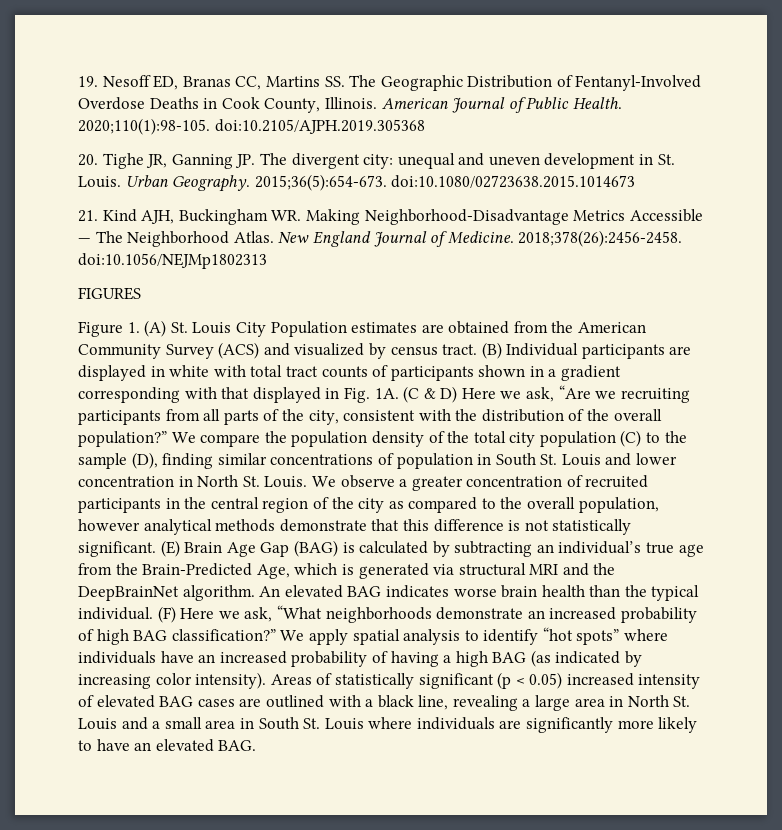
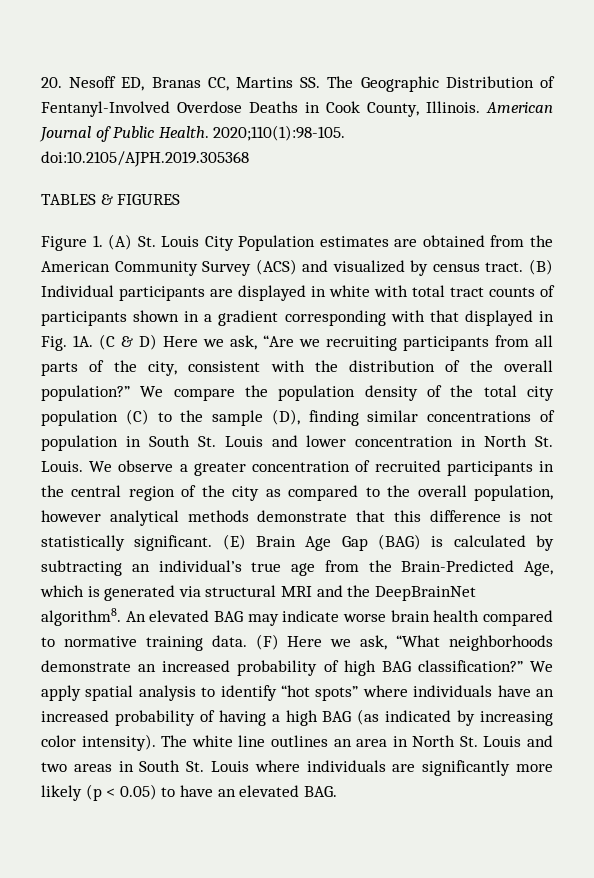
- 19. Nesoff ED, Branas CC, Martins SS. The Geographic Distribution of Fentanyl-Involved Overdose Deaths in Cook County, Illinois.
+ 20. Nesoff ED, Branas CC, Martins SS. The Geographic Distribution of Fentanyl-Involved Overdose Deaths in Cook County, Illinois.
- 20. Tighe JR, Ganning JP. The divergent city: unequal and uneven development in St. Louis. Urban Geography. 2015;36(5):654-673. doi:10.1080/02723638.2015.1014673
- 21. Kind AJH, Buckingham WR. Making Neighborhood-Disadvantage Metrics Accessible — The Neighborhood Atlas. New England Journal of Medicine. 2018;378(26):2456-2458. doi:10.1056/NEJMp1802313
- FIGURES
+ TABLES & FIGURES
- (E) Brain Age Gap (BAG) is calculated by subtracting an individual’s true age from the Brain-Predicted Age, which is generated via structural MRI and the DeepBrainNet algorithm.
+ (E) Brain Age Gap (BAG) is calculated by subtracting an individual’s true age from the Brain-Predicted Age, which is generated via structural MRI and the DeepBrainNet algorithm8.
- An elevated BAG indicates worse brain health than the typical individual.
+ An elevated BAG may indicate worse brain health compared to normative training data.
- Areas of statistically significant (p < 0.05) increased intensity of elevated BAG cases are outlined with a black line, revealing a large area in North St. Louis and a small area in South St. Louis where individuals are significantly more likely to have an elevated BAG.
+ The white line outlines an area in North St. Louis and two areas in South St. Louis where individuals are significantly more likely (p < 0.05) to have an elevated BAG.

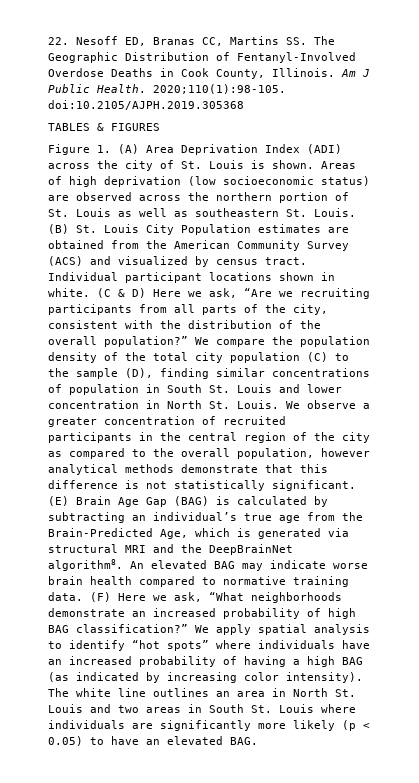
- 20. Nesoff ED, Branas CC, Martins SS. The Geographic Distribution of Fentanyl-Involved Overdose Deaths in Cook County, Illinois.
+ 22. Nesoff ED, Branas CC, Martins SS. The Geographic Distribution of Fentanyl-Involved Overdose Deaths in Cook County, Illinois.
- American Journal of Public Health.
+ Am J Public Health.
- Figure 1. (A) St. Louis City Population estimates are obtained from the American Community Survey (ACS) and visualized by census tract.
+ Figure 1. (A) Area Deprivation Index (ADI) across the city of St. Louis is shown. Areas of high deprivation (low socioeconomic status) are observed across the northern portion of St. Louis as well as southeastern St. Louis. (B) St. Louis City Population estimates are obtained from the American Community Survey (ACS) and visualized by census tract.
- (B) Individual participants are displayed in white with total tract counts of participants shown in a gradient corresponding with that displayed in Fig. 1A.
+ Individual participant locations shown in white.

